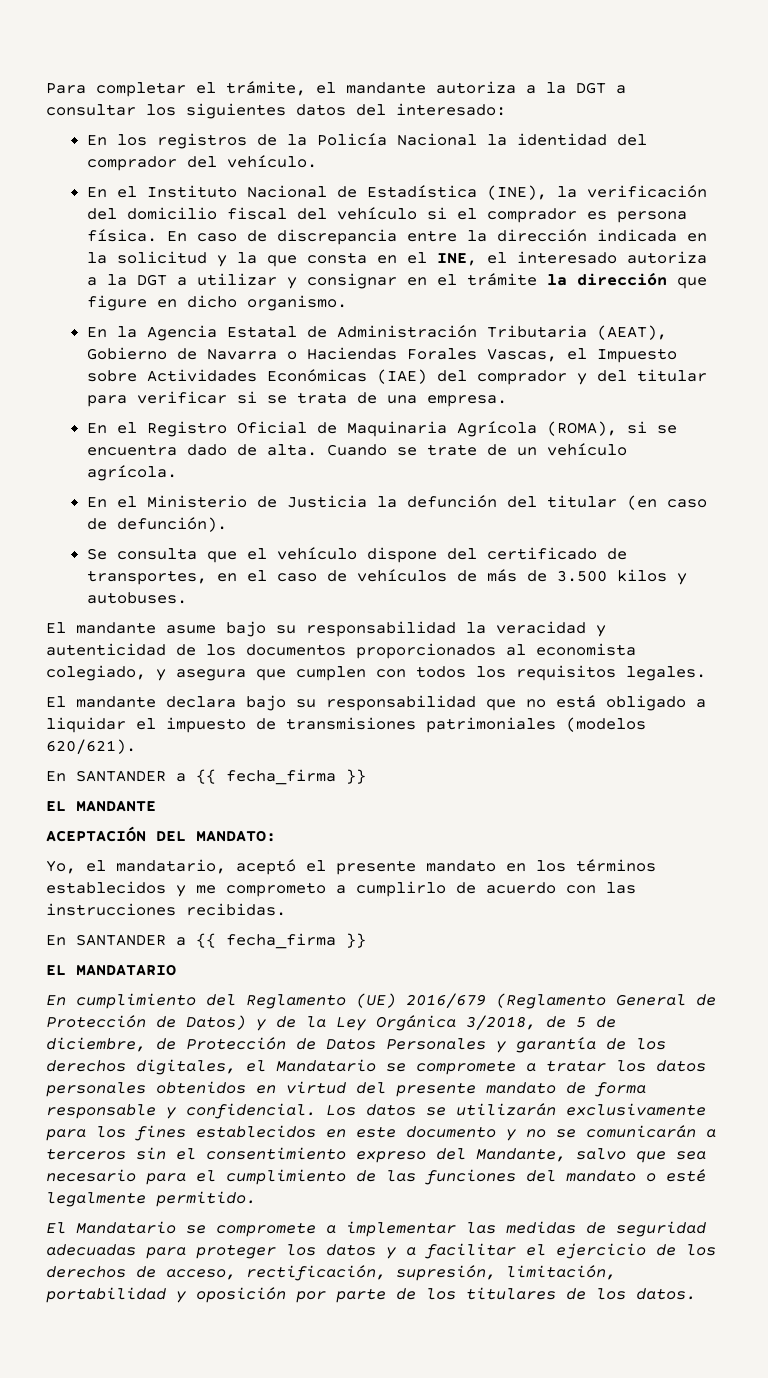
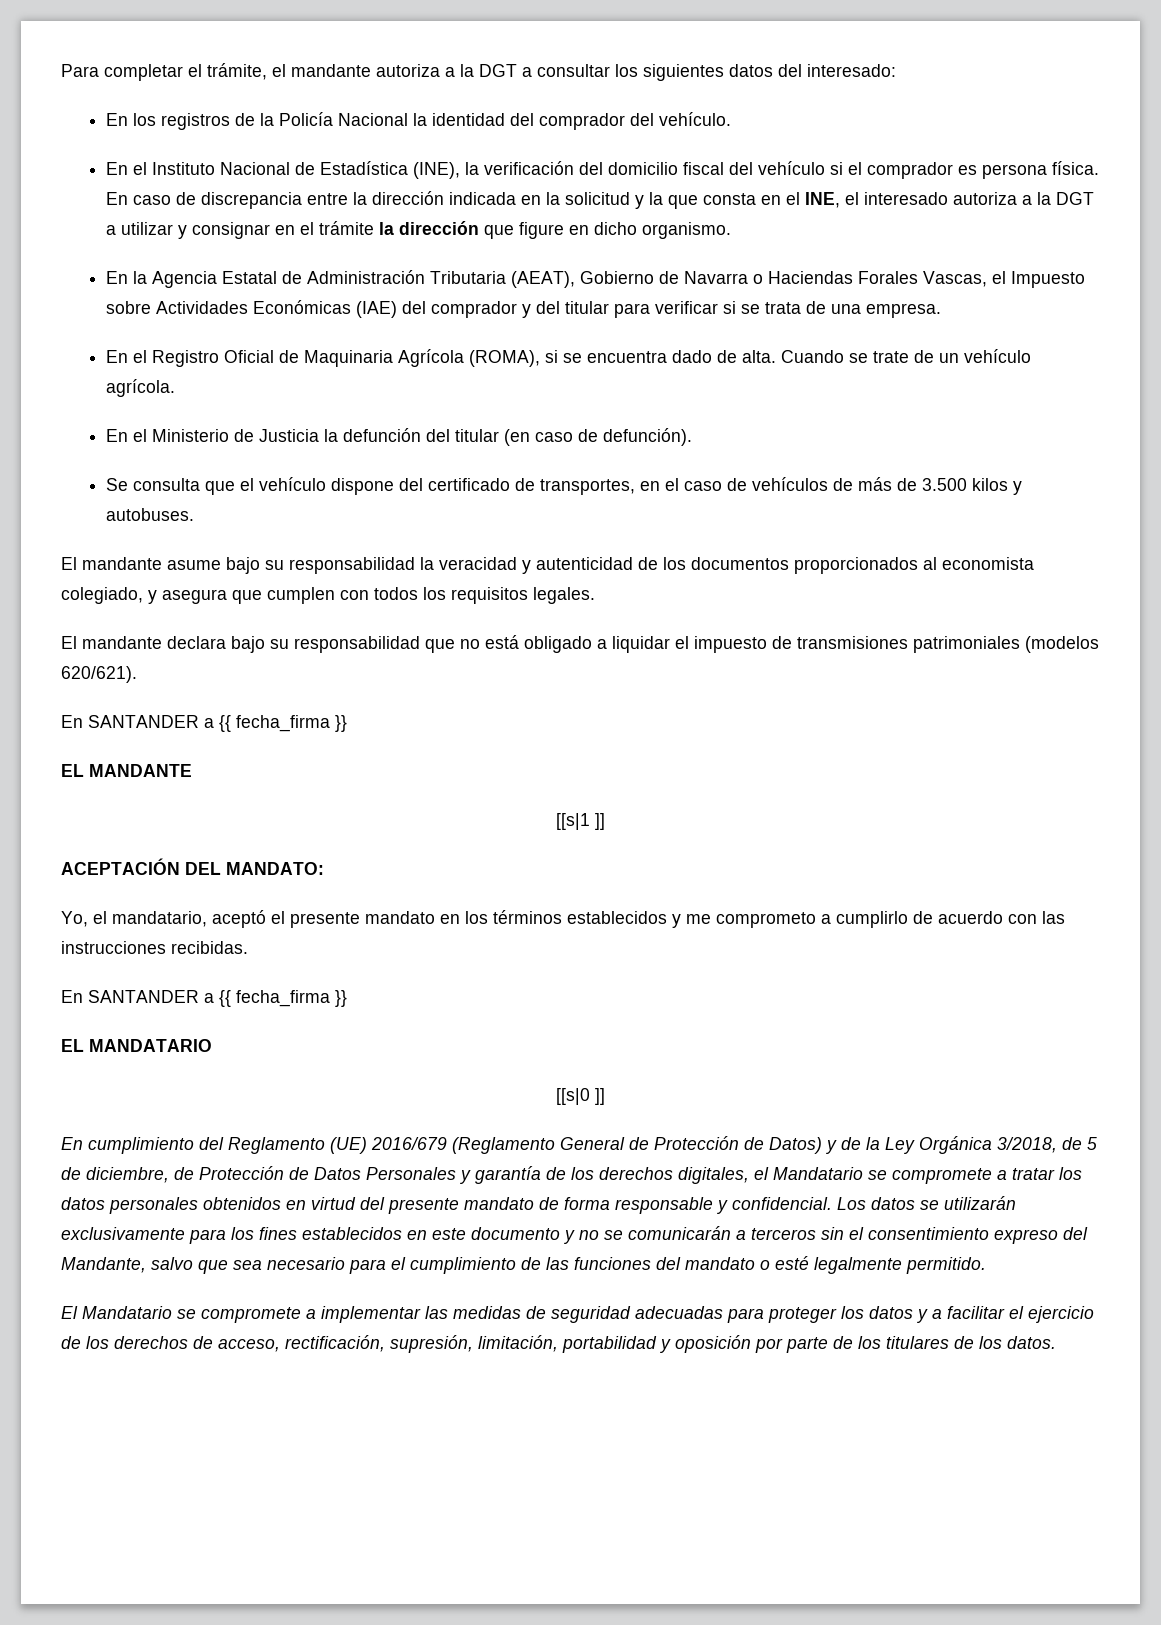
+ [[s|1 ]]
+ [[s|0 ]]

